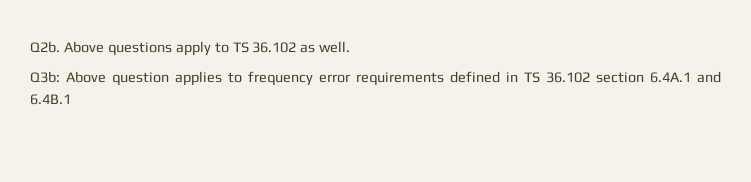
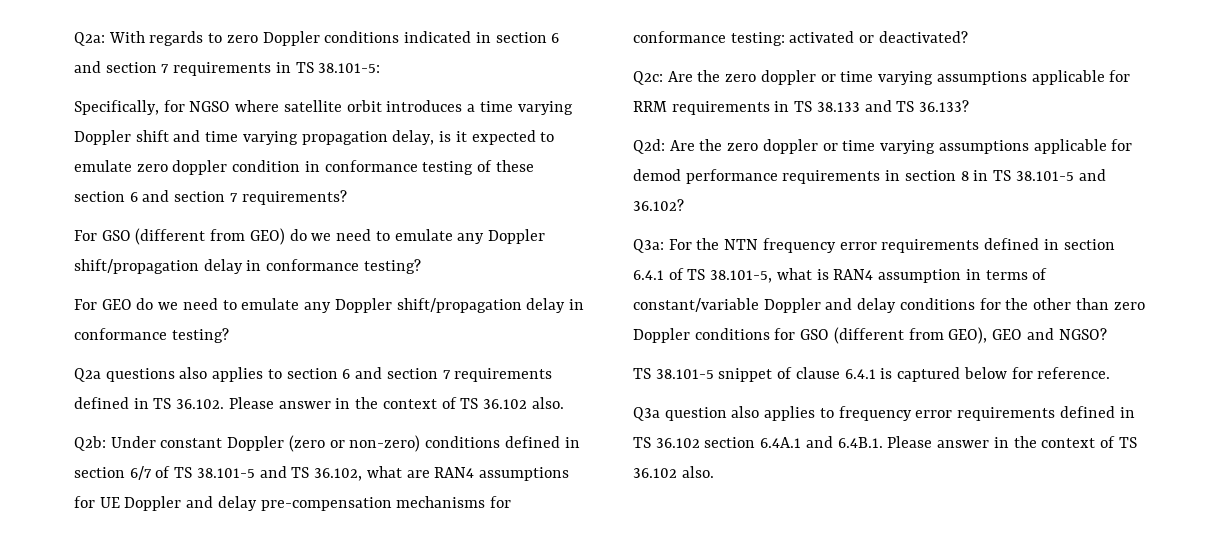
- Q2b. Above questions apply to TS 36.102 as well.
- Q3b: Above question applies to frequency error requirements defined in TS 36.102 section 6.4A.1 and 6.4B.1
+ Q2a: With regards to zero Doppler conditions indicated in section 6 and section 7 requirements in TS 38.101-5:
+ Specifically, for NGSO where satellite orbit introduces a time varying Doppler shift and time varying propagation delay, is it expected to emulate zero doppler condition in conformance testing of these section 6 and section 7 requirements?
+ For GSO (different from GEO) do we need to emulate any Doppler shift/propagation delay in conformance testing?
+ For GEO do we need to emulate any Doppler shift/propagation delay in conformance testing?
+ Q2a questions also applies to section 6 and section 7 requirements defined in TS 36.102. Please answer in the context of TS 36.102 also.
+ Q2b: Under constant Doppler (zero or non-zero) conditions defined in section 6/7 of TS 38.101-5 and TS 36.102, what are RAN4 assumptions for UE Doppler and delay pre-compensation mechanisms for conformance testing: activated or deactivated?
+ Q2c: Are the zero doppler or time varying assumptions applicable for RRM requirements in TS 38.133 and TS 36.133?
+ Q2d: Are the zero doppler or time varying assumptions applicable for demod performance requirements in section 8 in TS 38.101-5 and 36.102?
+ Q3a: For the NTN frequency error requirements defined in section 6.4.1 of TS 38.101-5, what is RAN4 assumption in terms of constant/variable Doppler and delay conditions for the other than zero Doppler conditions for GSO (different from GEO), GEO and NGSO?
+ TS 38.101-5 snippet of clause 6.4.1 is captured below for reference.
+ Q3a question also applies to frequency error requirements defined in TS 36.102 section 6.4A.1 and 6.4B.1. Please answer in the context of TS 36.102 also.

